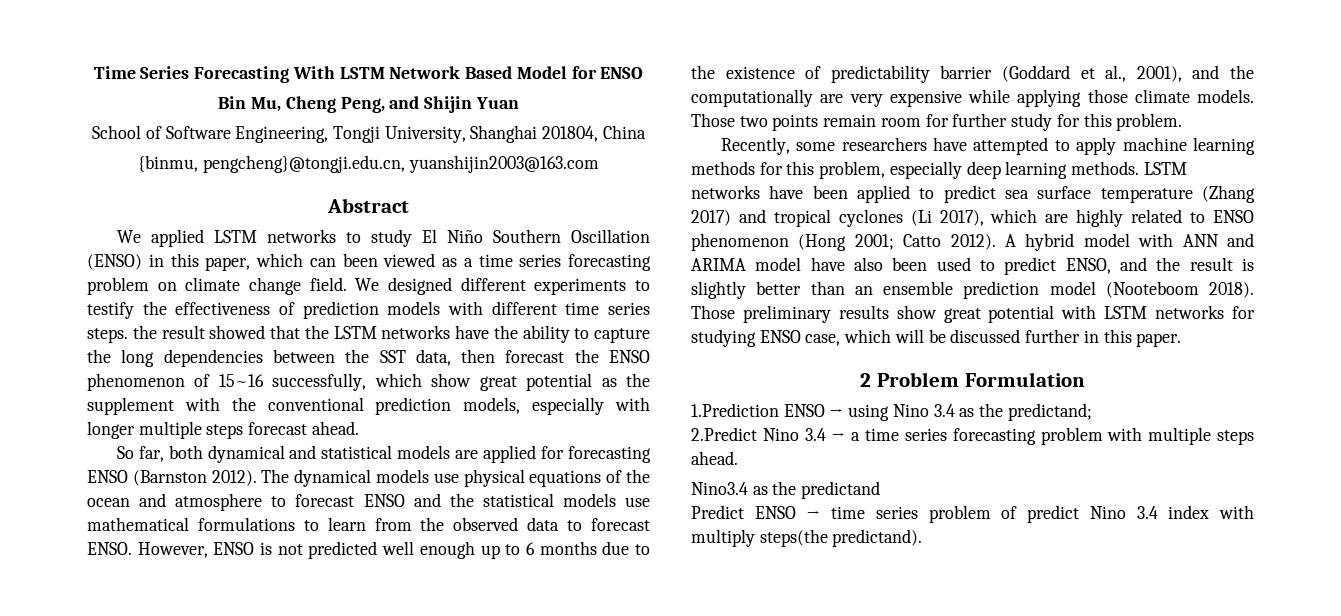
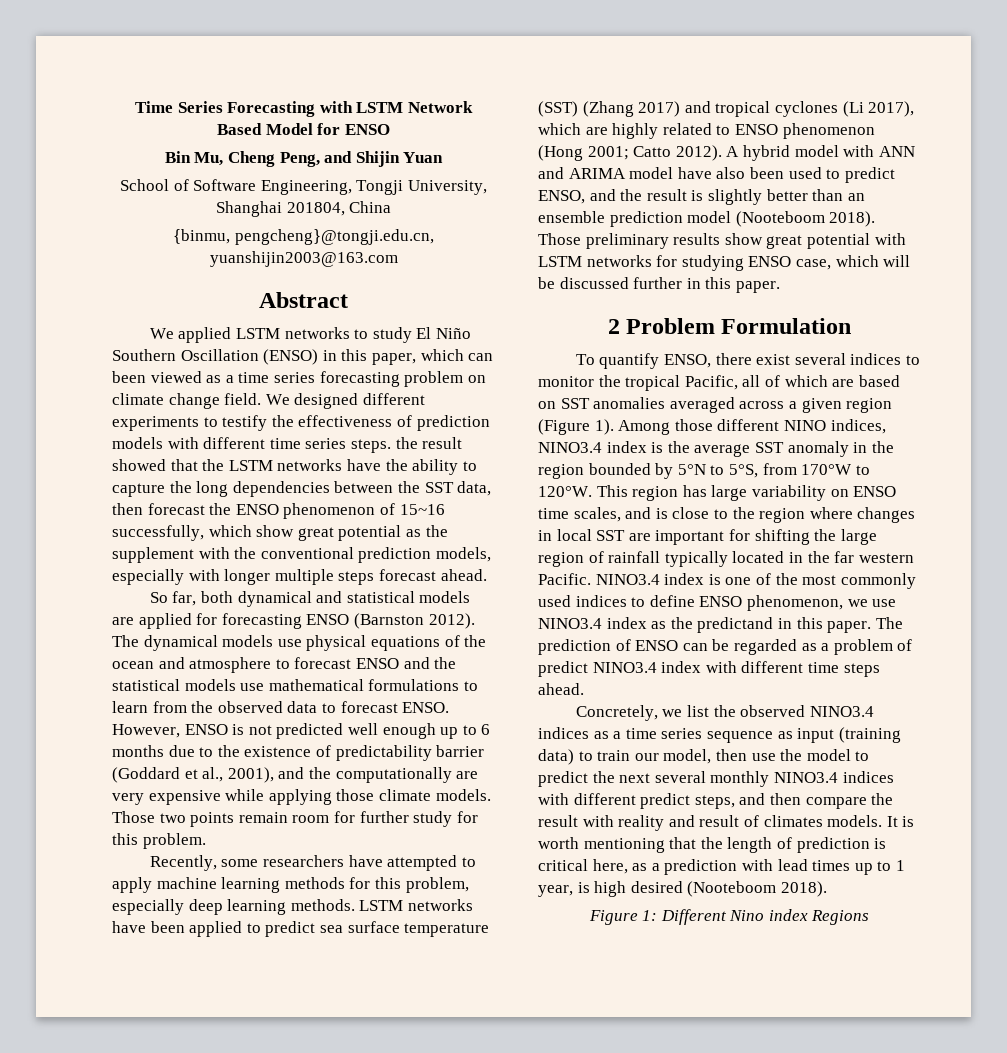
- Time Series Forecasting With LSTM Network Based Model for ENSO
+ Time Series Forecasting with LSTM Network Based Model for ENSO
- LSTM networks have been applied to predict sea surface temperature (Zhang 2017) and tropical cyclones (Li 2017), which are highly related to ENSO phenomenon (Hong 2001; Catto 2012).
+ LSTM networks have been applied to predict sea surface temperature (SST) (Zhang 2017) and tropical cyclones (Li 2017), which are highly related to ENSO phenomenon (Hong 2001; Catto 2012).
- 1.Prediction ENSO → using Nino 3.4 as the predictand;
- 2.Predict Nino 3.4 → a time series forecasting problem with multiple steps ahead.
- Nino3.4 as the predictand
- Predict ENSO → time series problem of predict Nino 3.4 index with multiply steps(the predictand).
+ To quantify ENSO, there exist several indices to monitor the tropical Pacific, all of which are based on SST anomalies averaged across a given region (Figure 1). Among those different NINO indices, NINO3.4 index is the average SST anomaly in the region bounded by 5°N to 5°S, from 170°W to 120°W. This region has large variability on ENSO time scales, and is close to the region where changes in local SST are important for shifting the large region of rainfall typically located in the far western Pacific. NINO3.4 index is one of the most commonly used indices to define ENSO phenomenon, we use NINO3.4 index as the predictand in this paper. The prediction of ENSO can be regarded as a problem of predict NINO3.4 index with different time steps ahead.
+ Concretely, we list the observed NINO3.4 indices as a time series sequence as input (training data) to train our model, then use the model to predict the next several monthly NINO3.4 indices with different predict steps, and then compare the result with reality and result of climates models. It is worth mentioning that the length of prediction is critical here, as a prediction with lead times up to 1 year, is high desired (Nooteboom 2018).
+ Figure 1: Different Nino index Regions

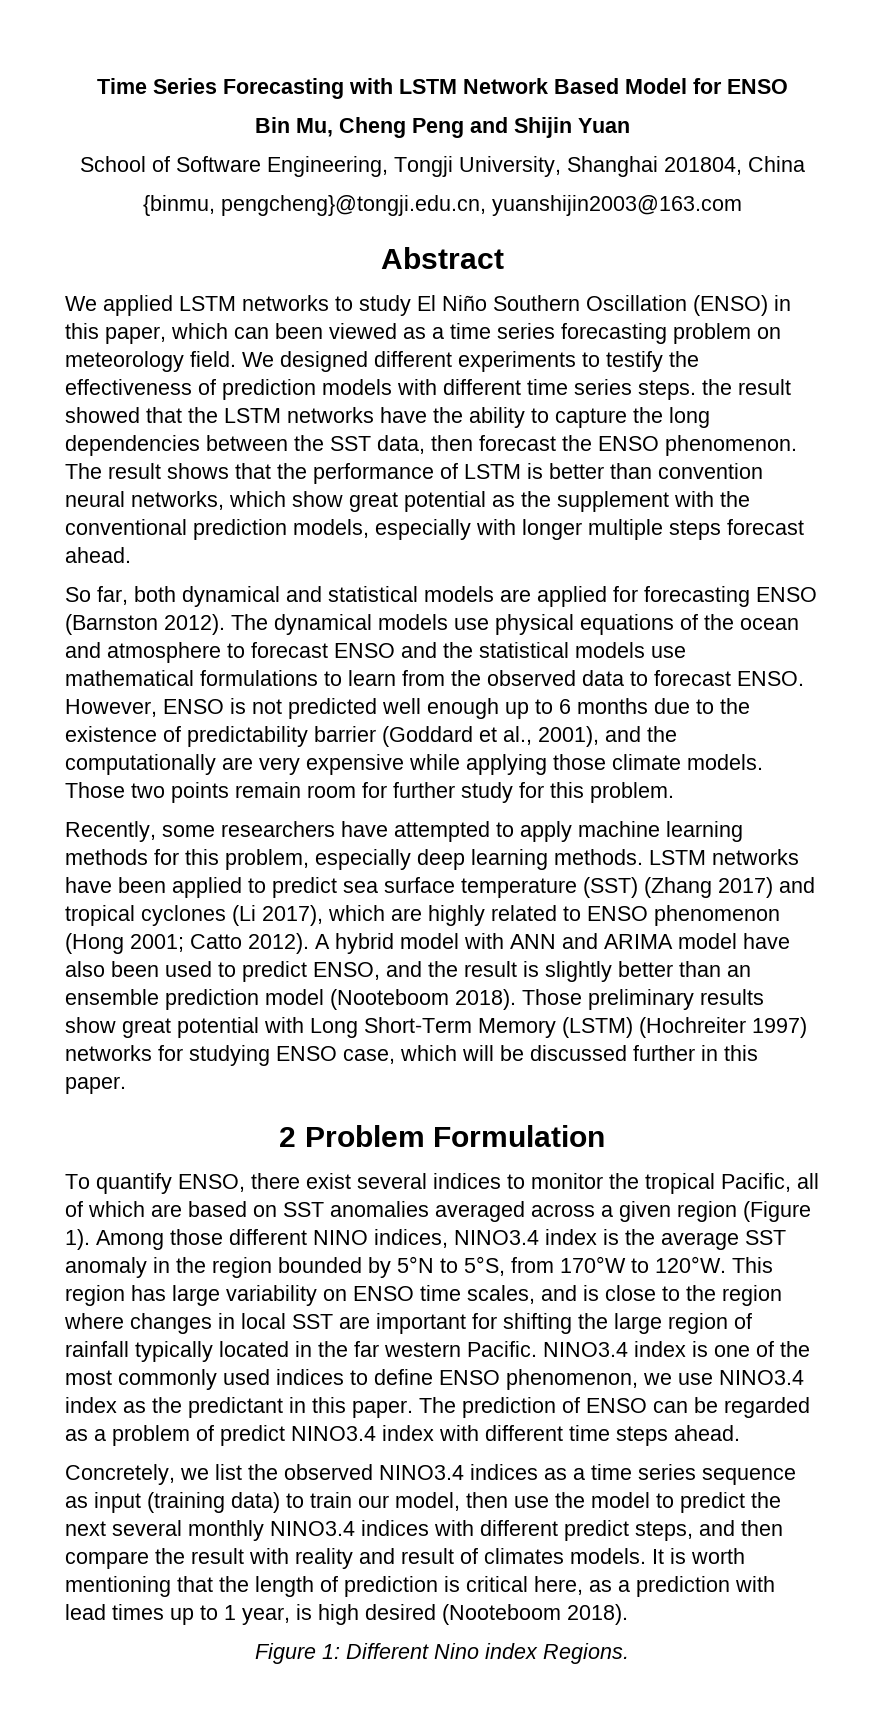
- Bin Mu, Cheng Peng, and Shijin Yuan
+ Bin Mu, Cheng Peng and Shijin Yuan
- We applied LSTM networks to study El Niño Southern Oscillation (ENSO) in this paper, which can been viewed as a time series forecasting problem on climate change field.
+ We applied LSTM networks to study El Niño Southern Oscillation (ENSO) in this paper, which can been viewed as a time series forecasting problem on meteorology field.
- We designed different experiments to testify the effectiveness of prediction models with different time series steps. the result showed that the LSTM networks have the ability to capture the long dependencies between the SST data, then forecast the ENSO phenomenon of 15~16 successfully, which show great potential as the supplement with the conventional prediction models, especially with longer multiple steps forecast ahead.
+ We designed different experiments to testify the effectiveness of prediction models with different time series steps. the result showed that the LSTM networks have the ability to capture the long dependencies between the SST data, then forecast the ENSO phenomenon. The result shows that the performance of LSTM is better than convention neural networks, which show great potential as the supplement with the conventional prediction models, especially with longer multiple steps forecast ahead.
- Those preliminary results show great potential with LSTM networks for studying ENSO case, which will be discussed further in this paper.
+ Those preliminary results show great potential with Long Short-Term Memory (LSTM) (Hochreiter 1997) networks for studying ENSO case, which will be discussed further in this paper.
- NINO3.4 index is one of the most commonly used indices to define ENSO phenomenon, we use NINO3.4 index as the predictand in this paper.
+ NINO3.4 index is one of the most commonly used indices to define ENSO phenomenon, we use NINO3.4 index as the predictant in this paper.
- Figure 1: Different Nino index Regions
+ Figure 1: Different Nino index Regions.

